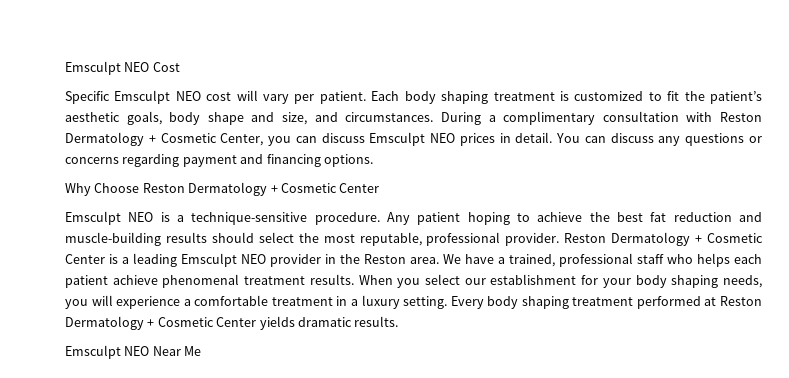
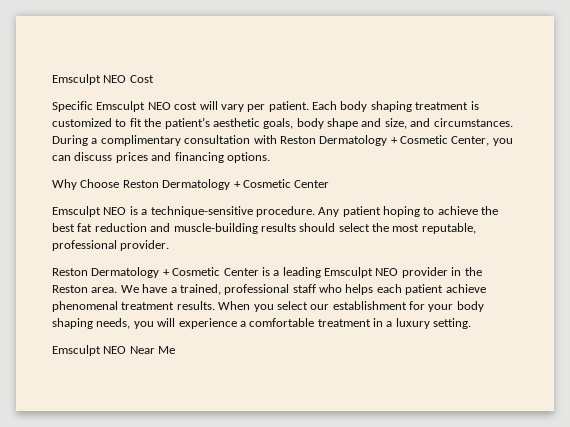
- During a complimentary consultation with Reston Dermatology + Cosmetic Center, you can discuss Emsculpt NEO prices in detail. You can discuss any questions or concerns regarding payment and financing options.
+ During a complimentary consultation with Reston Dermatology + Cosmetic Center, you can discuss prices and financing options.
- Any patient hoping to achieve the best fat reduction and muscle-building results should select the most reputable, professional provider. Reston Dermatology + Cosmetic Center is a leading Emsculpt NEO provider in the Reston area.
+ Any patient hoping to achieve the best fat reduction and muscle-building results should select the most reputable, professional provider.
+ Reston Dermatology + Cosmetic Center is a leading Emsculpt NEO provider in the Reston area.
- Every body shaping treatment performed at Reston Dermatology + Cosmetic Center yields dramatic results.

